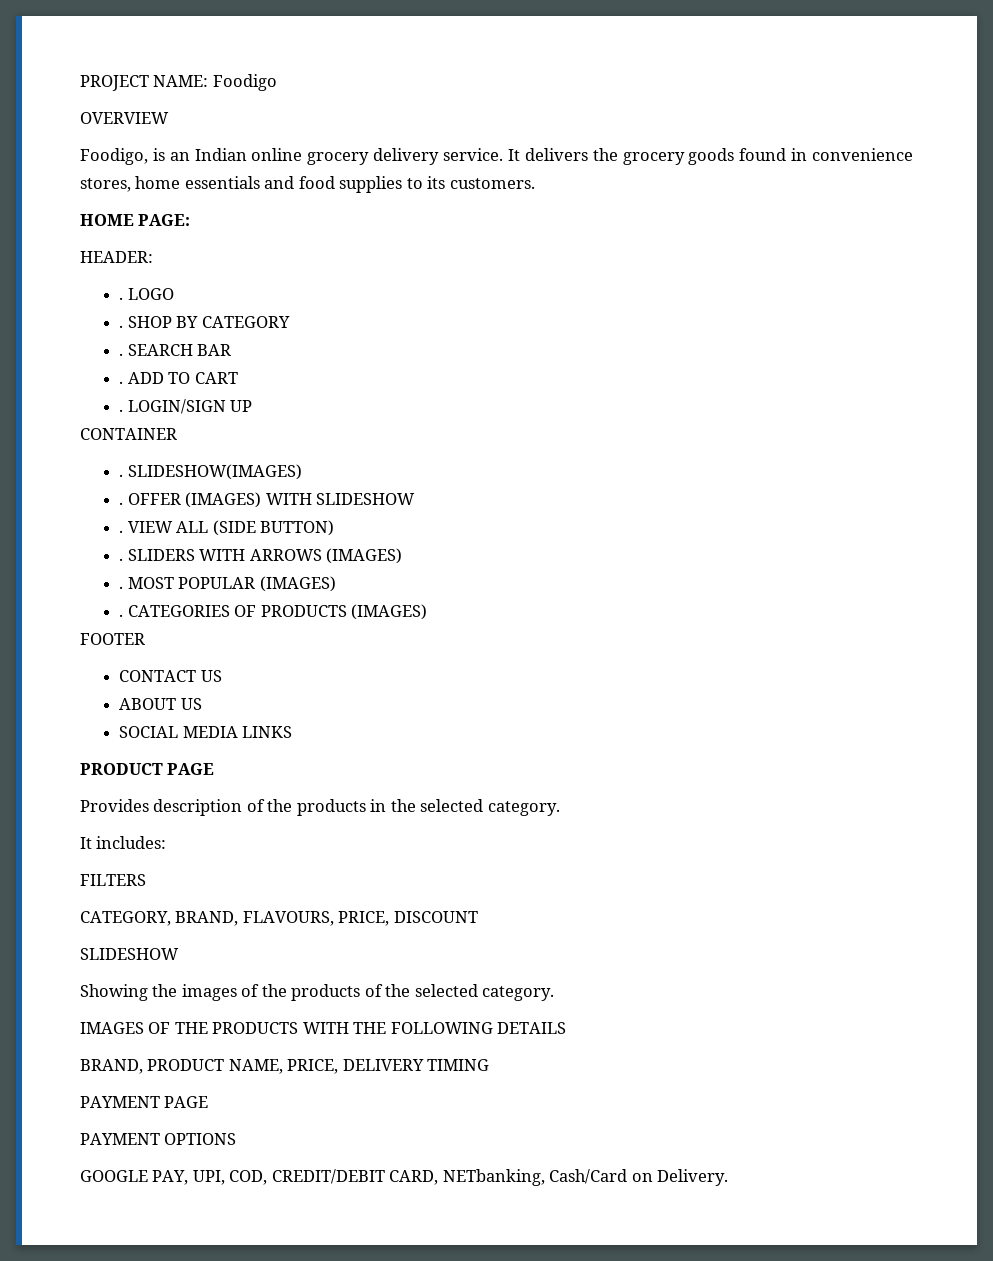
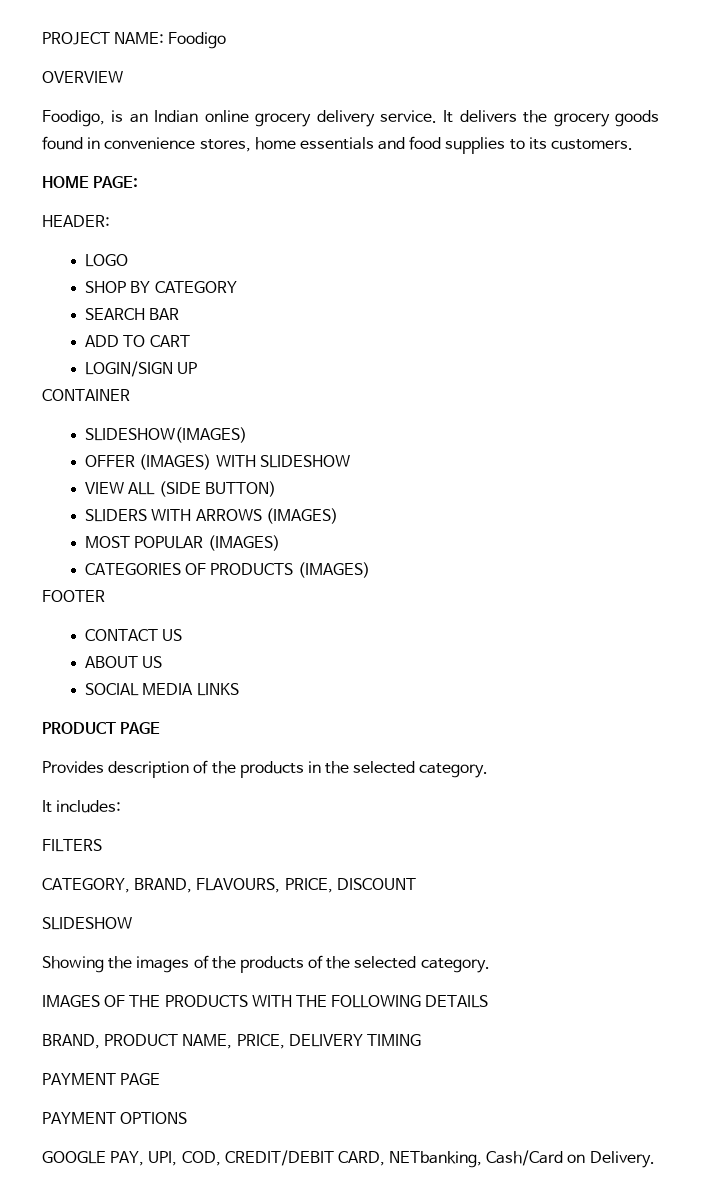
  HEADER:
- . LOGO
- . SHOP BY CATEGORY
- . SEARCH BAR
- . ADD TO CART
- . LOGIN/SIGN UP
+ LOGO
+ SHOP BY CATEGORY
+ SEARCH BAR
+ ADD TO CART
+ LOGIN/SIGN UP
  CONTAINER
- . SLIDESHOW(IMAGES)
- . OFFER (IMAGES) WITH SLIDESHOW
- . VIEW ALL (SIDE BUTTON)
- . SLIDERS WITH ARROWS (IMAGES)
- . MOST POPULAR (IMAGES)
- . CATEGORIES OF PRODUCTS (IMAGES)
+ SLIDESHOW(IMAGES)
+ OFFER (IMAGES) WITH SLIDESHOW
+ VIEW ALL (SIDE BUTTON)
+ SLIDERS WITH ARROWS (IMAGES)
+ MOST POPULAR (IMAGES)
+ CATEGORIES OF PRODUCTS (IMAGES)

